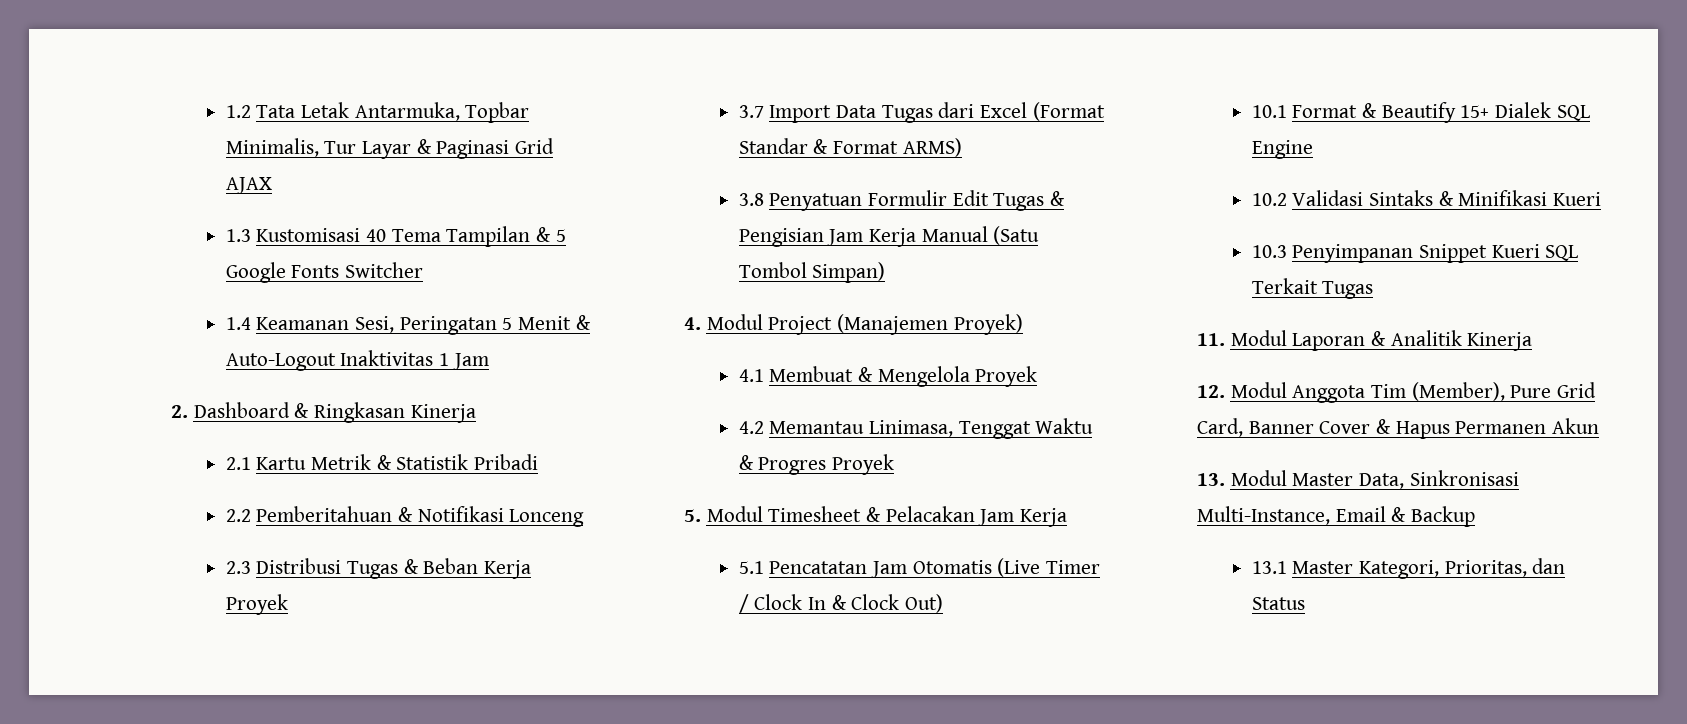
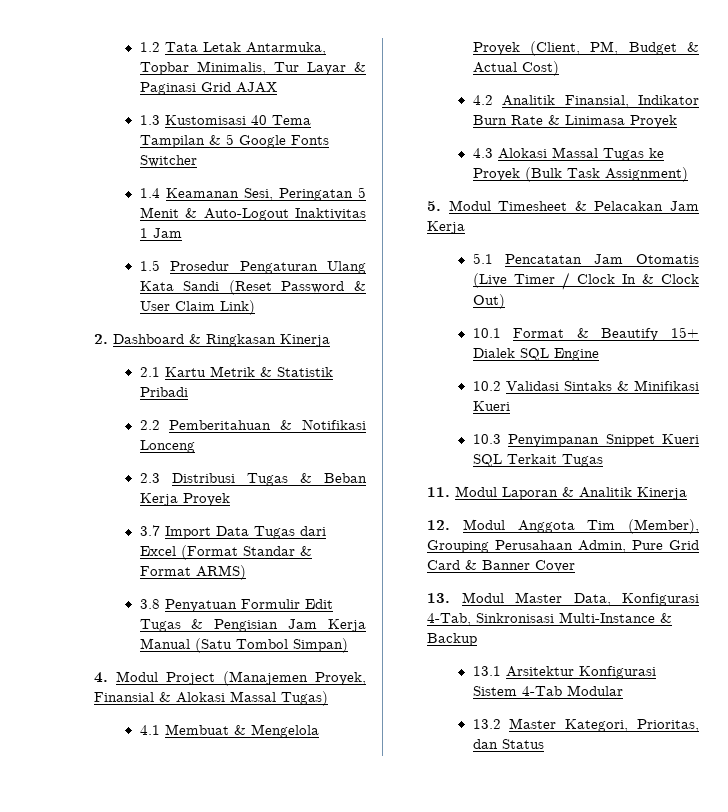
+ 1.5 Prosedur Pengaturan Ulang Kata Sandi (Reset Password & User Claim Link)
- 4. Modul Project (Manajemen Proyek)
+ 4. Modul Project (Manajemen Proyek, Finansial & Alokasi Massal Tugas)
- 4.1 Membuat & Mengelola Proyek
- 4.2 Memantau Linimasa, Tenggat Waktu & Progres Proyek
+ 4.1 Membuat & Mengelola Proyek (Client, PM, Budget & Actual Cost)
+ 4.2 Analitik Finansial, Indikator Burn Rate & Linimasa Proyek
+ 4.3 Alokasi Massal Tugas ke Proyek (Bulk Task Assignment)
- 12. Modul Anggota Tim (Member), Pure Grid Card, Banner Cover & Hapus Permanen Akun
+ 12. Modul Anggota Tim (Member), Grouping Perusahaan Admin, Pure Grid Card & Banner Cover
- 13. Modul Master Data, Sinkronisasi Multi-Instance, Email & Backup
+ 13. Modul Master Data, Konfigurasi 4-Tab, Sinkronisasi Multi-Instance & Backup
- 13.1 Master Kategori, Prioritas, dan Status
+ 13.1 Arsitektur Konfigurasi Sistem 4-Tab Modular
+ 13.2 Master Kategori, Prioritas, dan Status

